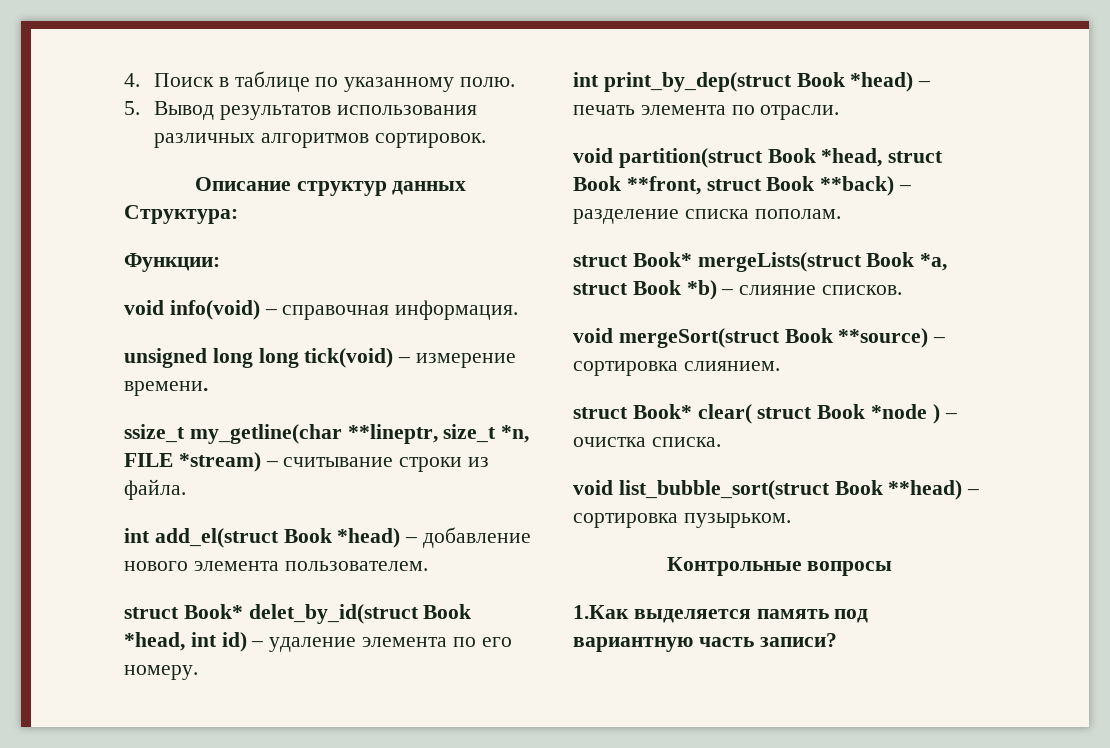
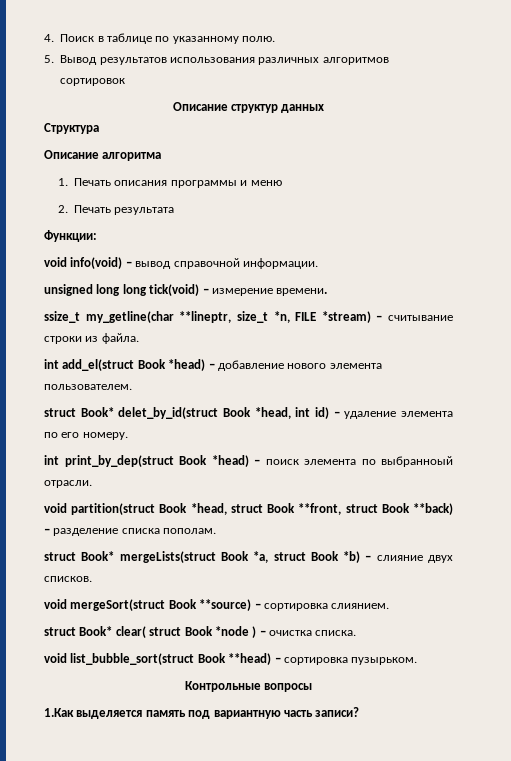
- 5. Вывод результатов использования различных алгоритмов сортировок.
+ 5. Вывод результатов использования различных алгоритмов сортировок
- Структура:
+ Структура
+ Описание алгоритма
+ 1. Печать описания программы и меню
+ 2. Печать результата
- void info(void) – справочная информация.
+ void info(void) – вывод справочной информации.
- int print_by_dep(struct Book *head) – печать элемента по отрасли.
+ int print_by_dep(struct Book *head) – поиск элемента по выбранноый отрасли.
- struct Book* mergeLists(struct Book *a, struct Book *b) – слияние списков.
+ struct Book* mergeLists(struct Book *a, struct Book *b) – слияние двух списков.

